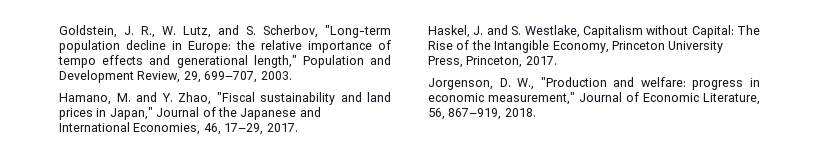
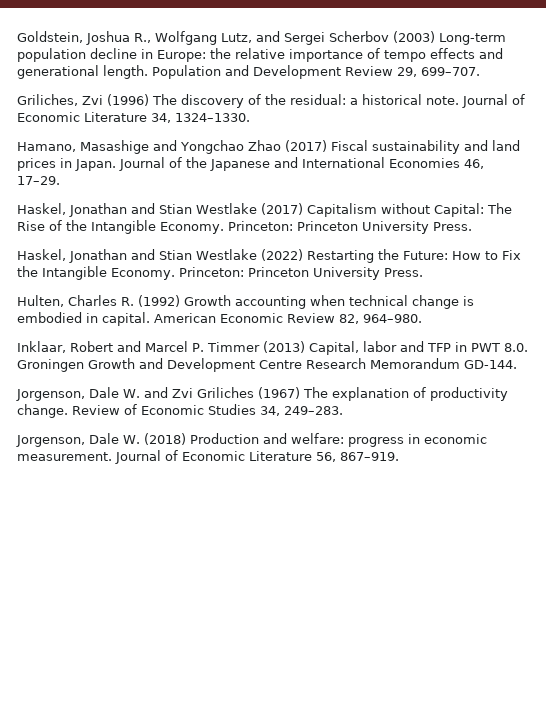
- Goldstein, J. R., W. Lutz, and S. Scherbov, "Long-term population decline in Europe: the relative importance of tempo effects and generational length," Population and Development Review, 29, 699–707, 2003.
- Hamano, M. and Y. Zhao, "Fiscal sustainability and land prices in Japan," Journal of the Japanese and International Economies, 46, 17–29, 2017.
- Haskel, J. and S. Westlake, Capitalism without Capital: The Rise of the Intangible Economy, Princeton University Press, Princeton, 2017.
- Jorgenson, D. W., "Production and welfare: progress in economic measurement," Journal of Economic Literature, 56, 867–919, 2018.
+ Goldstein, Joshua R., Wolfgang Lutz, and Sergei Scherbov (2003) Long-term population decline in Europe: the relative importance of tempo effects and generational length. Population and Development Review 29, 699–707.
+ Griliches, Zvi (1996) The discovery of the residual: a historical note. Journal of Economic Literature 34, 1324–1330.
+ Hamano, Masashige and Yongchao Zhao (2017) Fiscal sustainability and land prices in Japan. Journal of the Japanese and International Economies 46, 17–29.
+ Haskel, Jonathan and Stian Westlake (2017) Capitalism without Capital: The Rise of the Intangible Economy. Princeton: Princeton University Press.
+ Haskel, Jonathan and Stian Westlake (2022) Restarting the Future: How to Fix the Intangible Economy. Princeton: Princeton University Press.
+ Hulten, Charles R. (1992) Growth accounting when technical change is embodied in capital. American Economic Review 82, 964–980.
+ Inklaar, Robert and Marcel P. Timmer (2013) Capital, labor and TFP in PWT 8.0. Groningen Growth and Development Centre Research Memorandum GD-144.
+ Jorgenson, Dale W. and Zvi Griliches (1967) The explanation of productivity change. Review of Economic Studies 34, 249–283.
+ Jorgenson, Dale W. (2018) Production and welfare: progress in economic measurement. Journal of Economic Literature 56, 867–919.

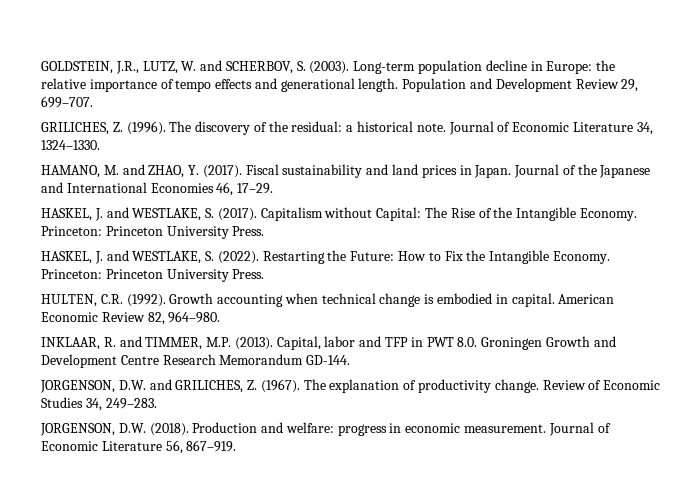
- Goldstein, Joshua R., Wolfgang Lutz, and Sergei Scherbov (2003) Long-term population decline in Europe: the relative importance of tempo effects and generational length.
+ GOLDSTEIN, J.R., LUTZ, W. and SCHERBOV, S. (2003). Long-term population decline in Europe: the relative importance of tempo effects and generational length.
- Griliches, Zvi (1996) The discovery of the residual: a historical note.
+ GRILICHES, Z. (1996). The discovery of the residual: a historical note.
- Hamano, Masashige and Yongchao Zhao (2017) Fiscal sustainability and land prices in Japan.
+ HAMANO, M. and ZHAO, Y. (2017). Fiscal sustainability and land prices in Japan.
- Haskel, Jonathan and Stian Westlake (2017) Capitalism without Capital: The Rise of the Intangible Economy.
+ HASKEL, J. and WESTLAKE, S. (2017). Capitalism without Capital: The Rise of the Intangible Economy.
- Haskel, Jonathan and Stian Westlake (2022) Restarting the Future: How to Fix the Intangible Economy.
+ HASKEL, J. and WESTLAKE, S. (2022). Restarting the Future: How to Fix the Intangible Economy.
- Hulten, Charles R. (1992) Growth accounting when technical change is embodied in capital.
+ HULTEN, C.R. (1992). Growth accounting when technical change is embodied in capital.
- Inklaar, Robert and Marcel P. Timmer (2013) Capital, labor and TFP in PWT 8.0. Groningen Growth and Development Centre Research Memorandum GD-144.
+ INKLAAR, R. and TIMMER, M.P. (2013). Capital, labor and TFP in PWT 8.0. Groningen Growth and Development Centre Research Memorandum GD-144.
- Jorgenson, Dale W. and Zvi Griliches (1967) The explanation of productivity change.
+ JORGENSON, D.W. and GRILICHES, Z. (1967). The explanation of productivity change.
- Jorgenson, Dale W. (2018) Production and welfare: progress in economic measurement.
+ JORGENSON, D.W. (2018). Production and welfare: progress in economic measurement.

